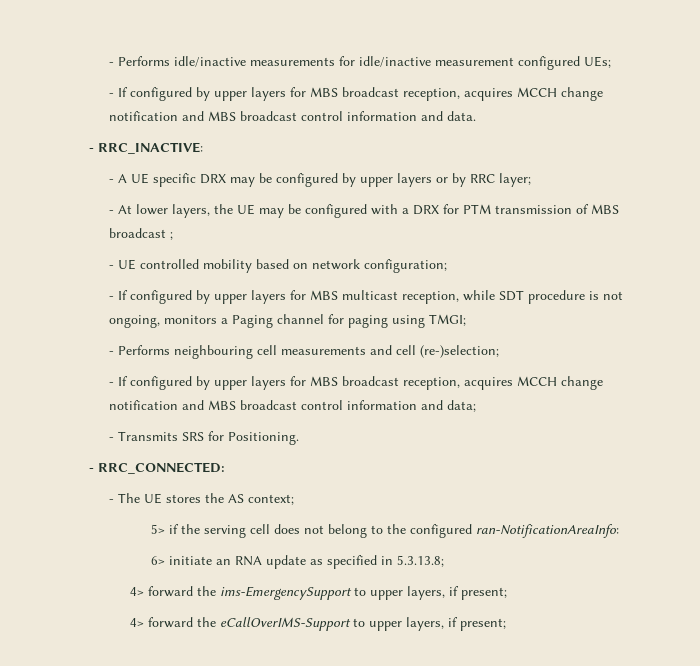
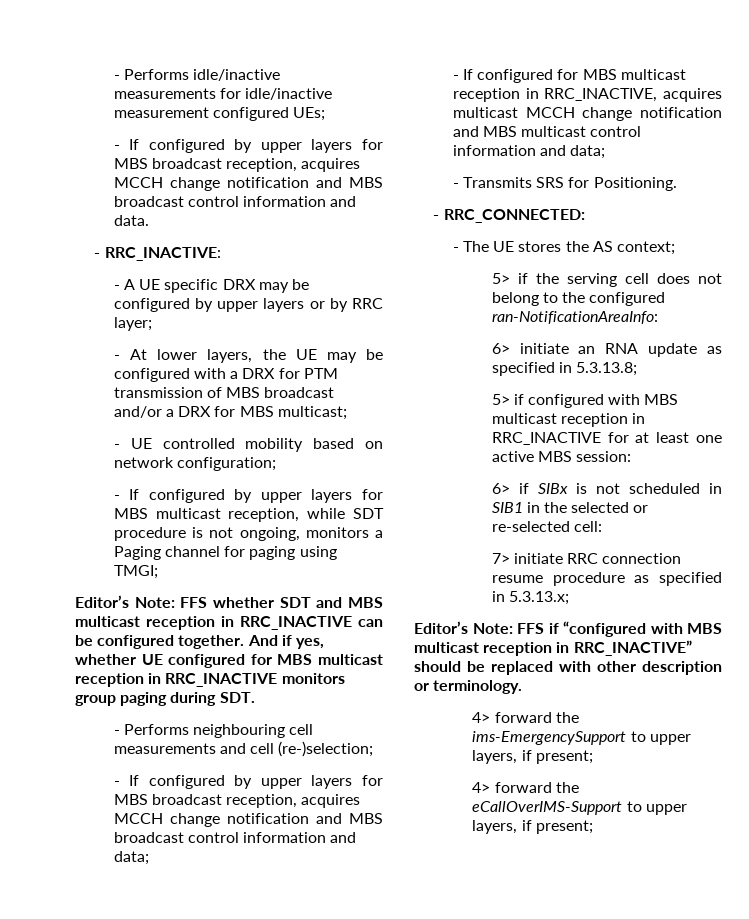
- - At lower layers, the UE may be configured with a DRX for PTM transmission of MBS broadcast ;
+ - At lower layers, the UE may be configured with a DRX for PTM transmission of MBS broadcast and/or a DRX for MBS multicast;
+ Editor’s Note: FFS whether SDT and MBS multicast reception in RRC_INACTIVE can be configured together. And if yes, whether UE configured for MBS multicast reception in RRC_INACTIVE monitors group paging during SDT.
+ - If configured for MBS multicast reception in RRC_INACTIVE, acquires multicast MCCH change notification and MBS multicast control information and data;
+ 5> if configured with MBS multicast reception in RRC_INACTIVE for at least one active MBS session:
+ 6> if SIBx is not scheduled in SIB1 in the selected or re-selected cell:
+ 7> initiate RRC connection resume procedure as specified in 5.3.13.x;
+ Editor’s Note: FFS if “configured with MBS multicast reception in RRC_INACTIVE” should be replaced with other description or terminology.

